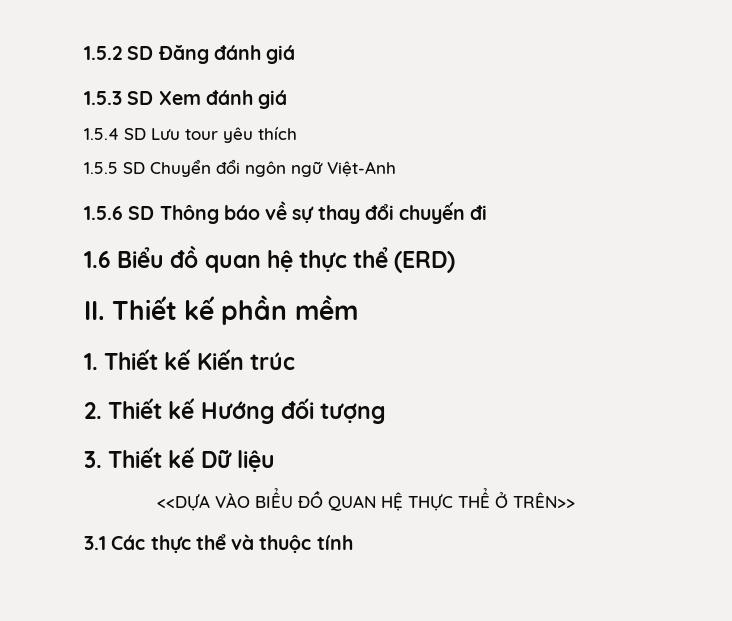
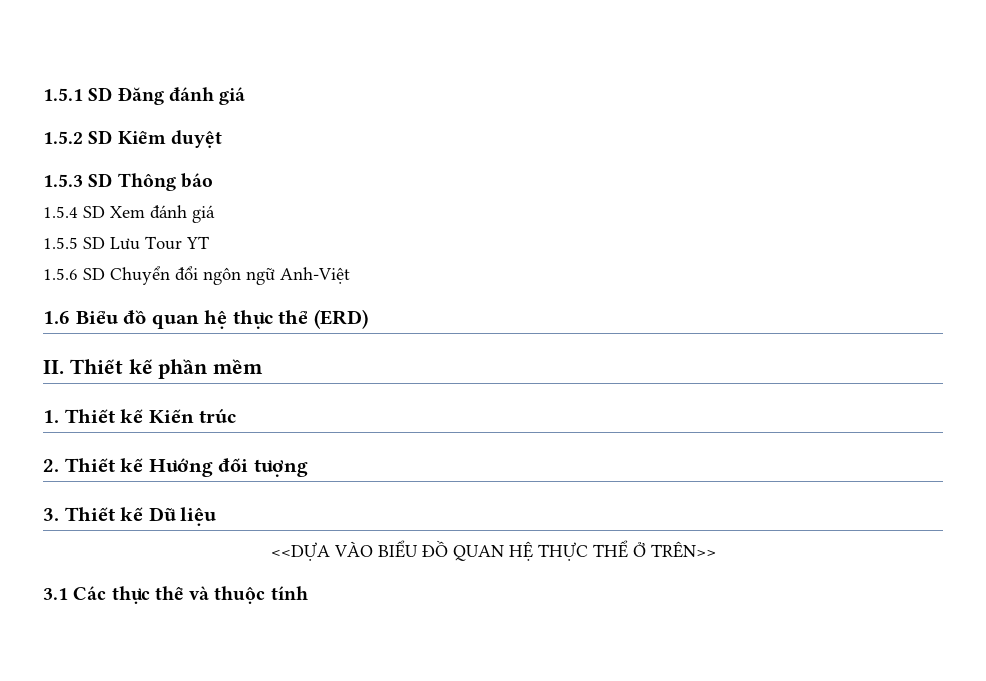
- 1.5.2 SD Đăng đánh giá
+ 1.5.1 SD Đăng đánh giá
- 1.5.3 SD Xem đánh giá
+ 1.5.2 SD Kiểm duyệt
+ 1.5.3 SD Thông báo
+ 1.5.4 SD Xem đánh giá
- 1.5.4 SD Lưu tour yêu thích
- 1.5.5 SD Chuyển đổi ngôn ngữ Việt-Anh
- 1.5.6 SD Thông báo về sự thay đổi chuyến đi
+ 1.5.5 SD Lưu Tour YT
+ 1.5.6 SD Chuyển đổi ngôn ngữ Anh-Việt

